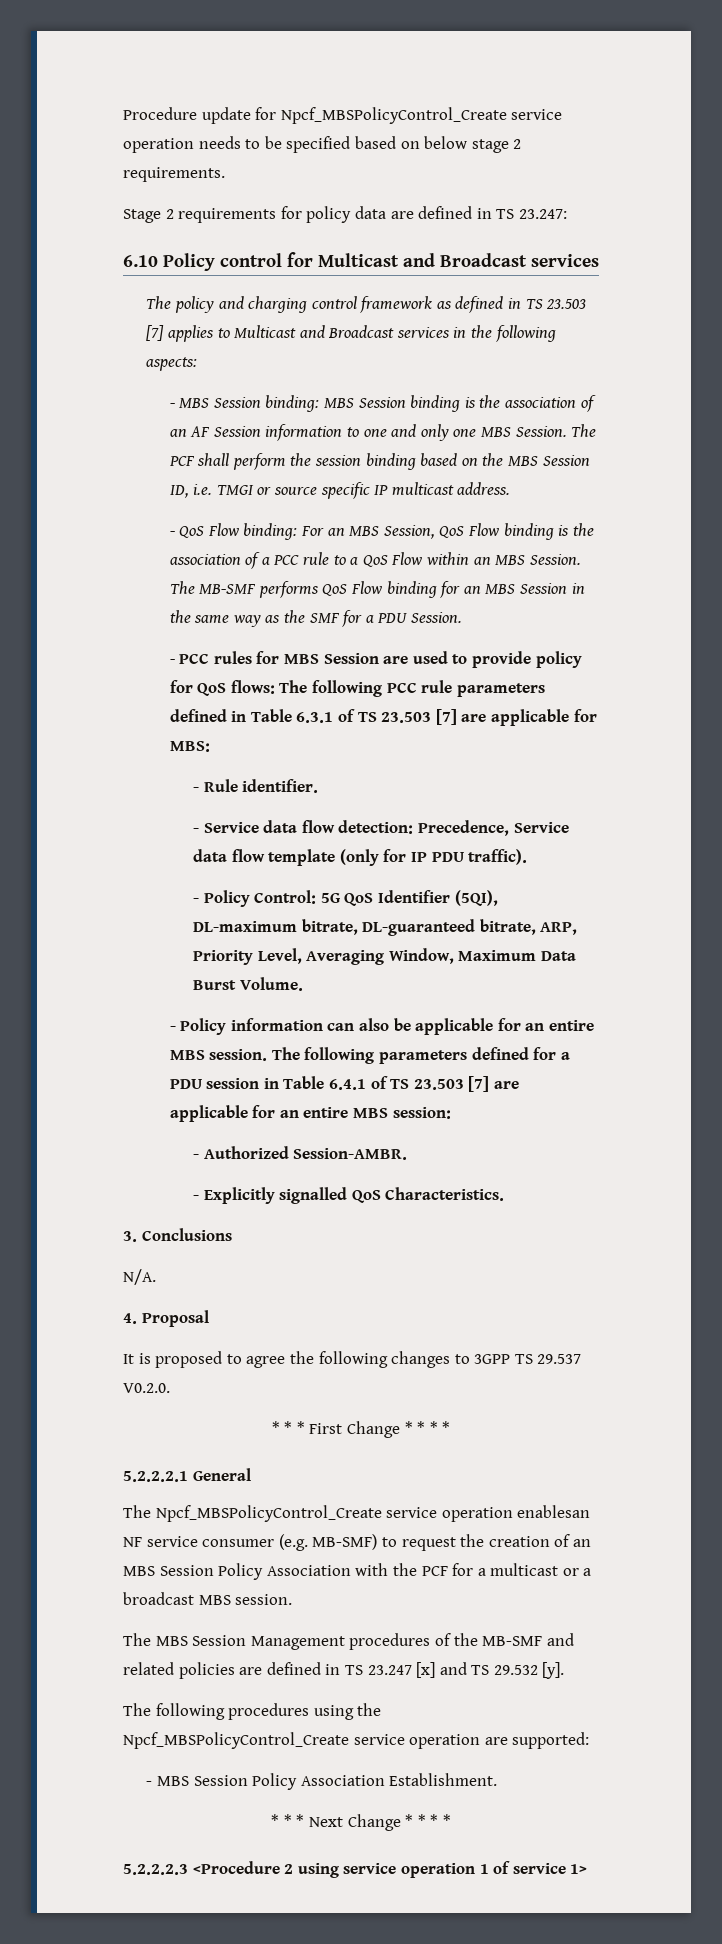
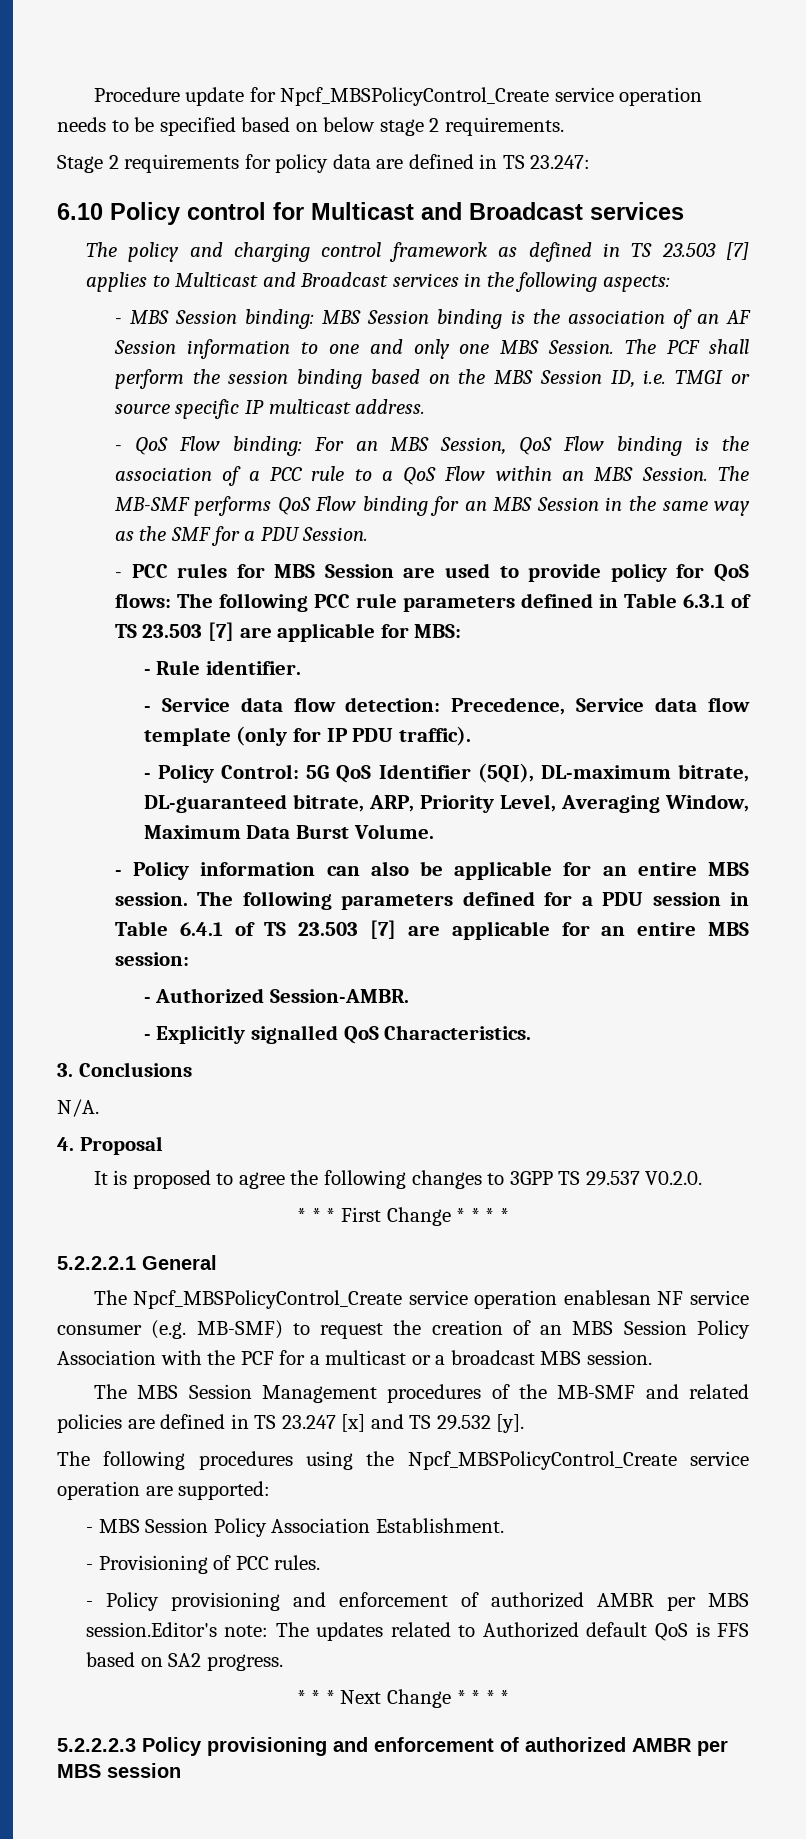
+ - Provisioning of PCC rules.
+ - Policy provisioning and enforcement of authorized AMBR per MBS session.Editor's note: The updates related to Authorized default QoS is FFS based on SA2 progress.
- 5.2.2.2.3 <Procedure 2 using service operation 1 of service 1>
+ 5.2.2.2.3 Policy provisioning and enforcement of authorized AMBR per MBS session

